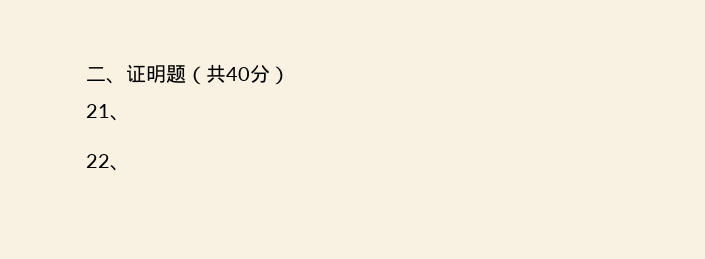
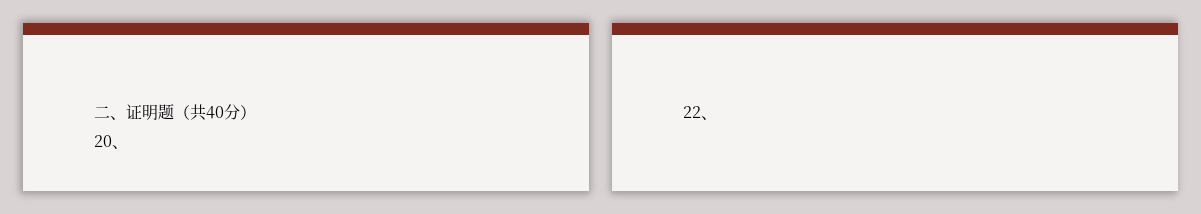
- 21、
+ 20、

